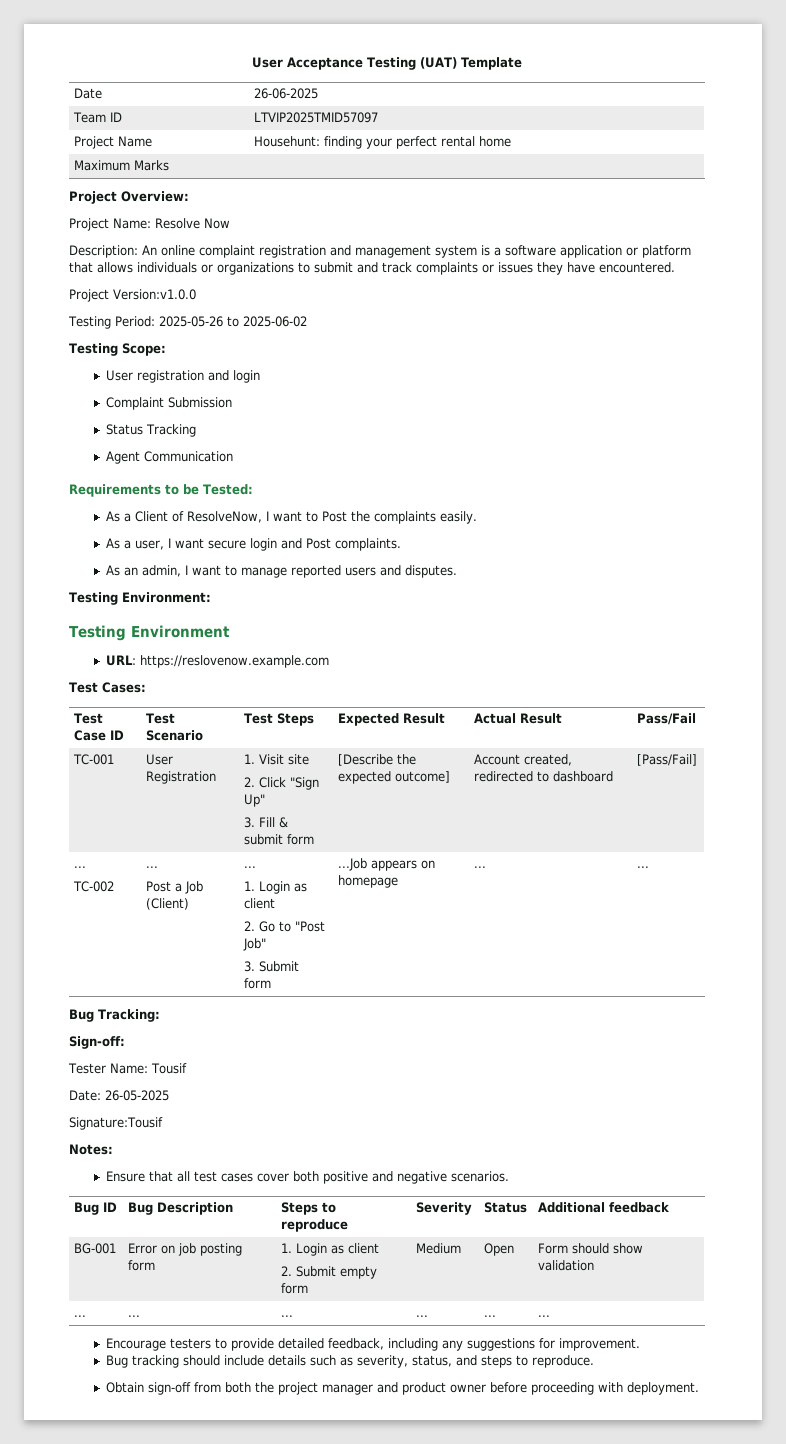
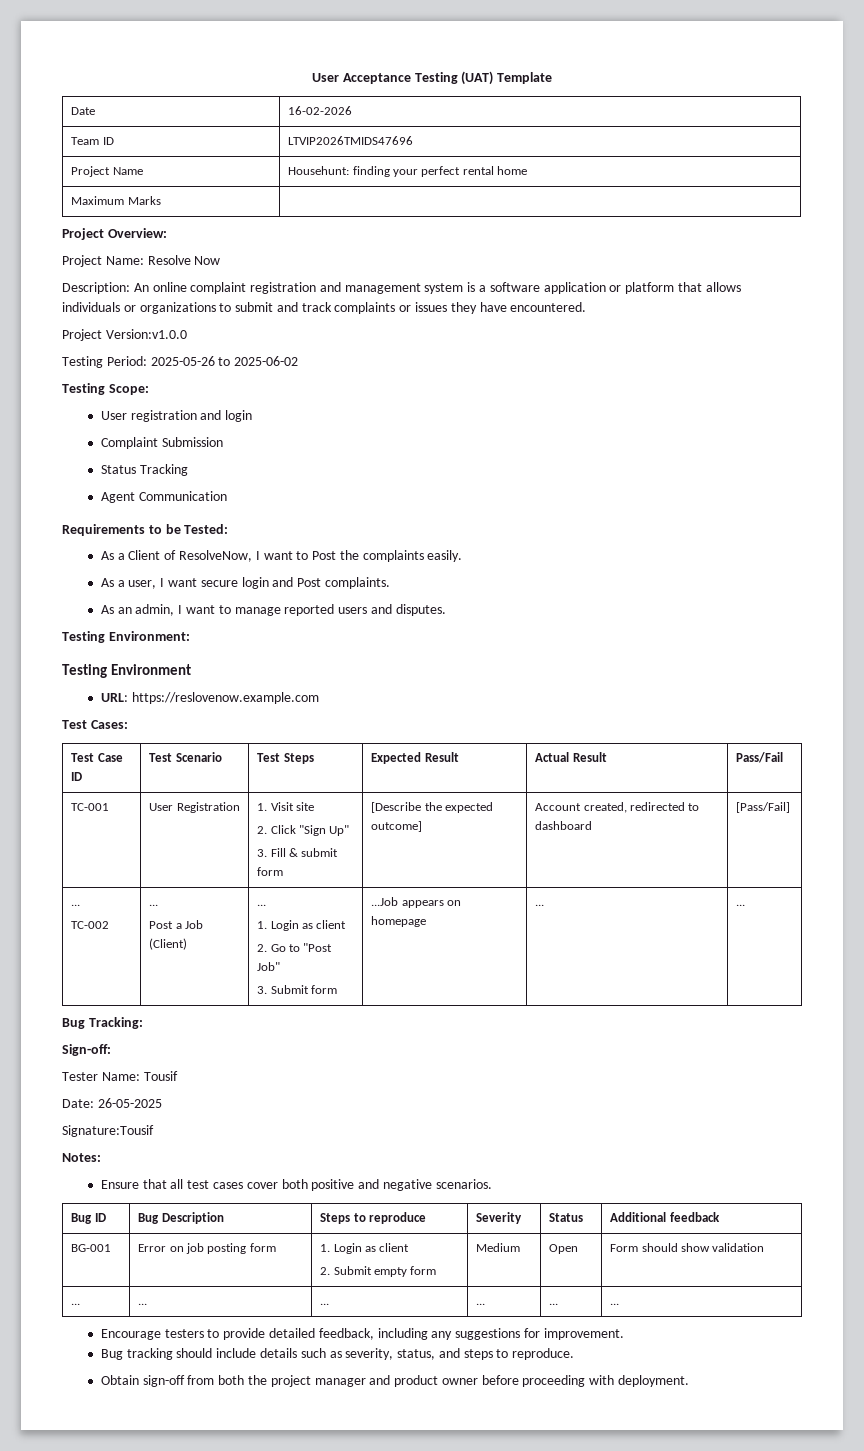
- Date | 26-06-2025
+ Date | 16-02-2026
- Team ID | LTVIP2025TMID57097
+ Team ID | LTVIP2026TMIDS47696

